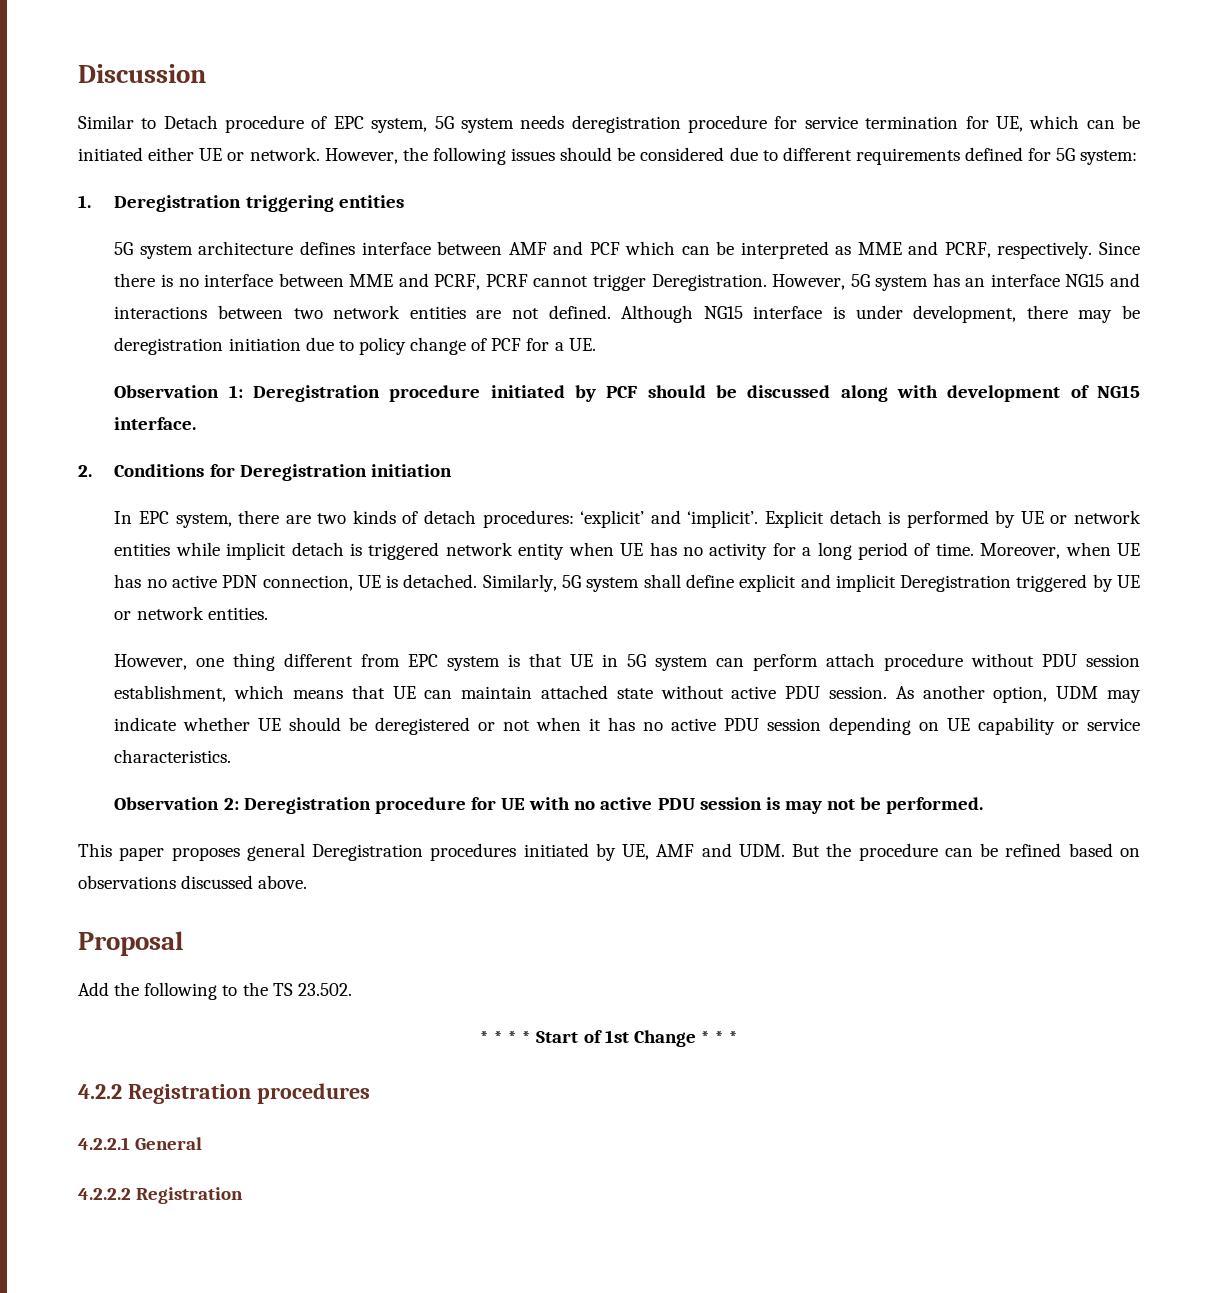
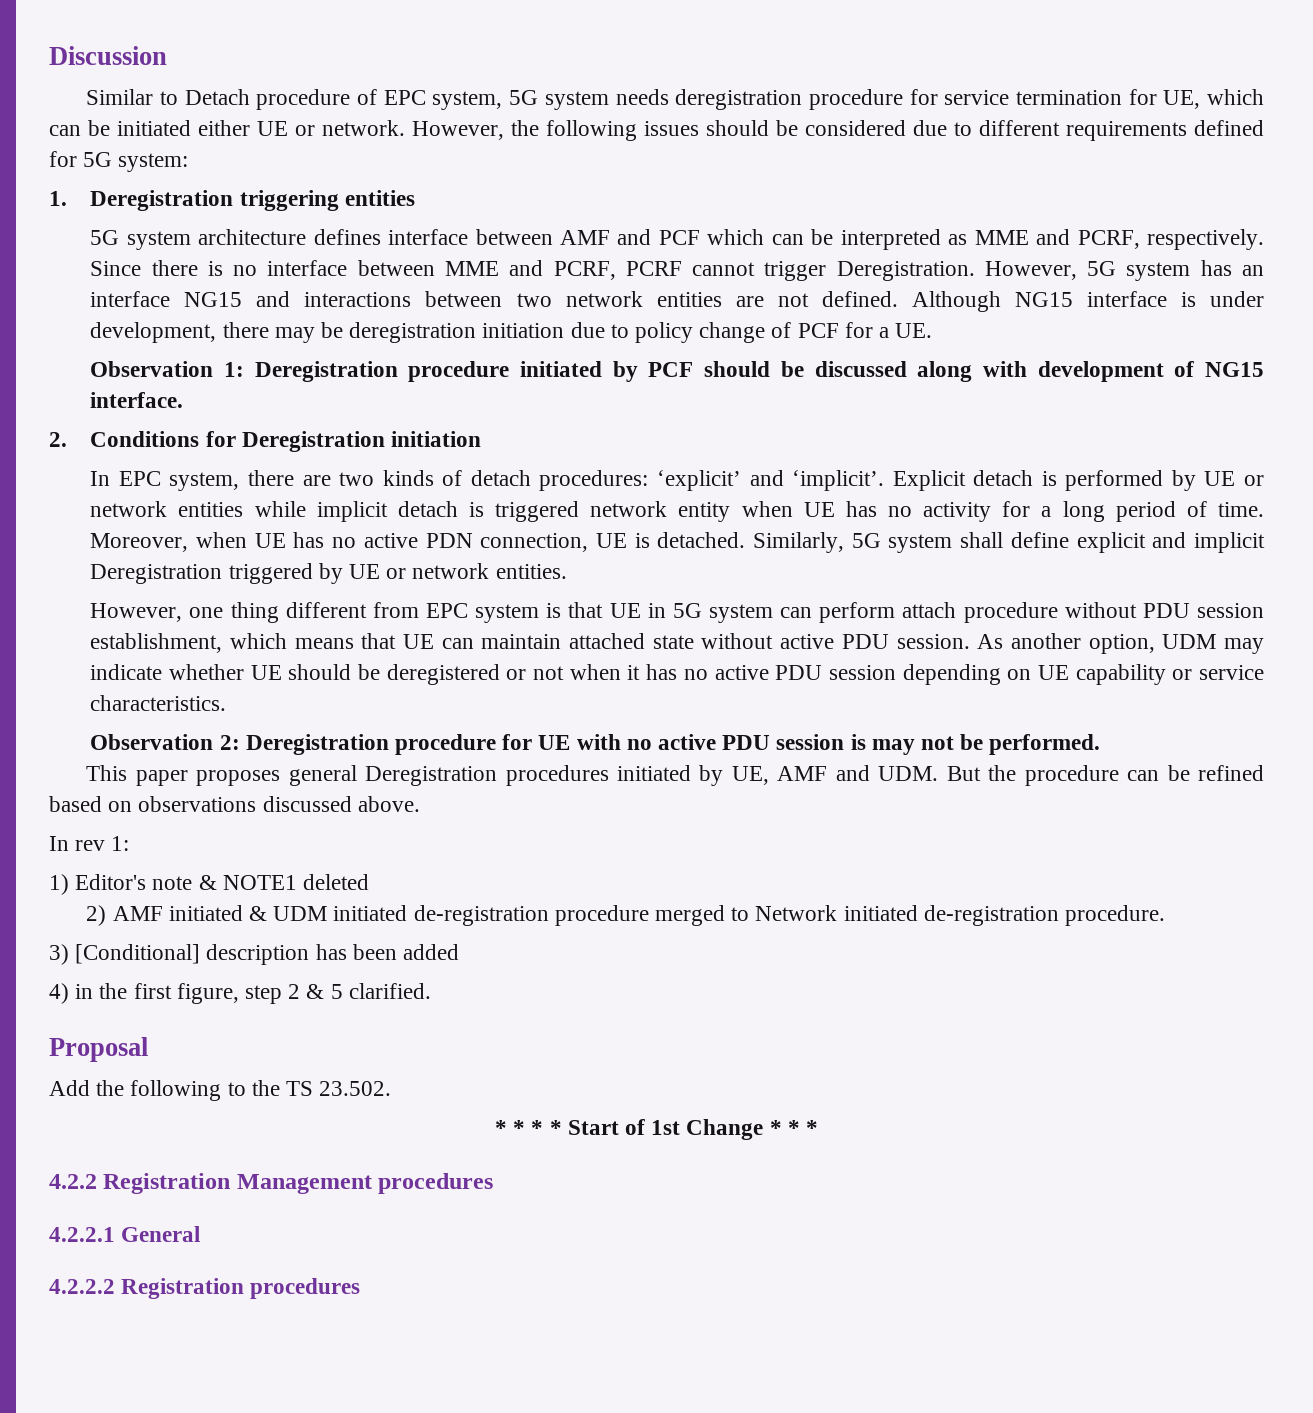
+ In rev 1:
+ 1) Editor's note & NOTE1 deleted
+ 2) AMF initiated & UDM initiated de-registration procedure merged to Network initiated de-registration procedure.
+ 3) [Conditional] description has been added
+ 4) in the first figure, step 2 & 5 clarified.
- 4.2.2 Registration procedures
+ 4.2.2 Registration Management procedures
- 4.2.2.2 Registration
+ 4.2.2.2 Registration procedures

